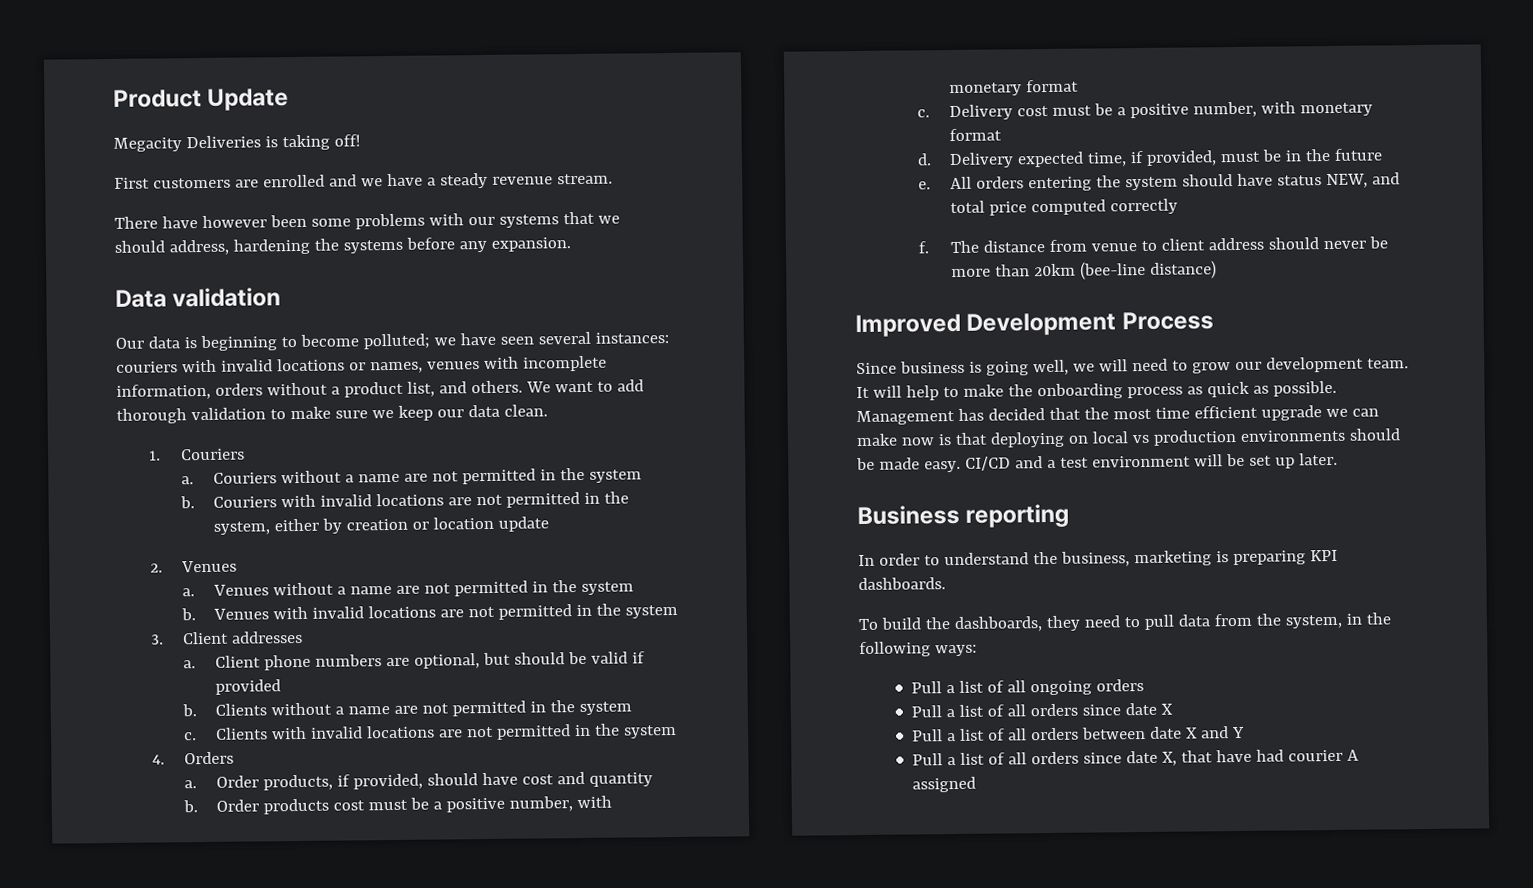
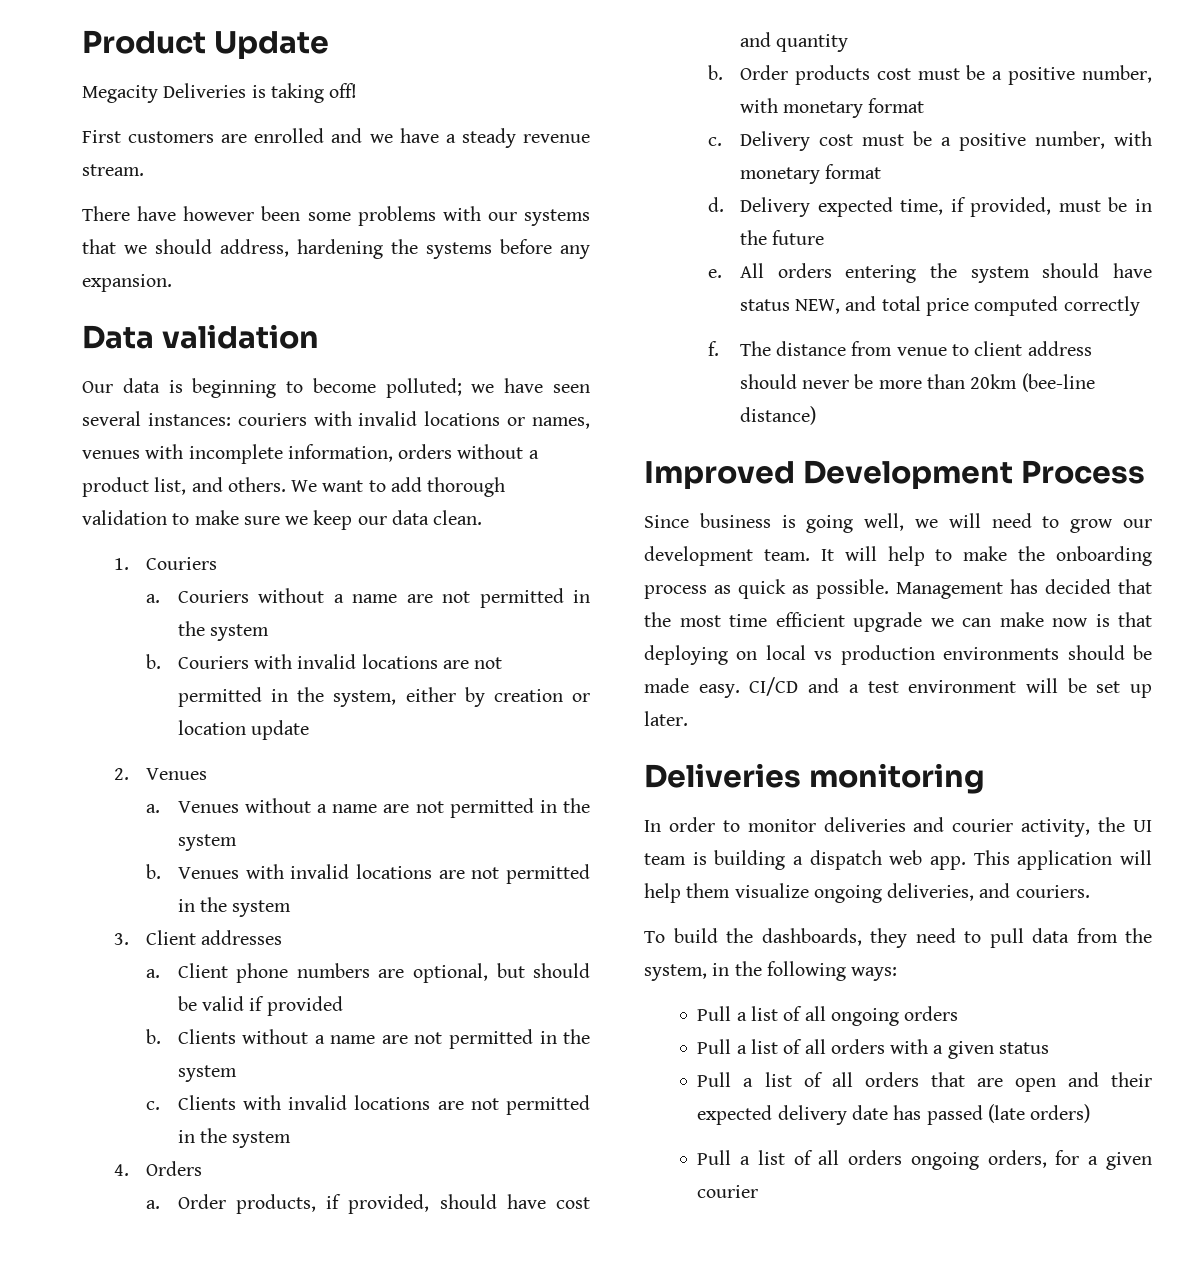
- Business reporting
+ Deliveries monitoring
- In order to understand the business, marketing is preparing KPI dashboards.
+ In order to monitor deliveries and courier activity, the UI team is building a dispatch web app. This application will help them visualize ongoing deliveries, and couriers.
- Pull a list of all orders since date X
- Pull a list of all orders between date X and Y
- Pull a list of all orders since date X, that have had courier A assigned
+ Pull a list of all orders with a given status
+ Pull a list of all orders that are open and their expected delivery date has passed (late orders)
+ Pull a list of all orders ongoing orders, for a given courier

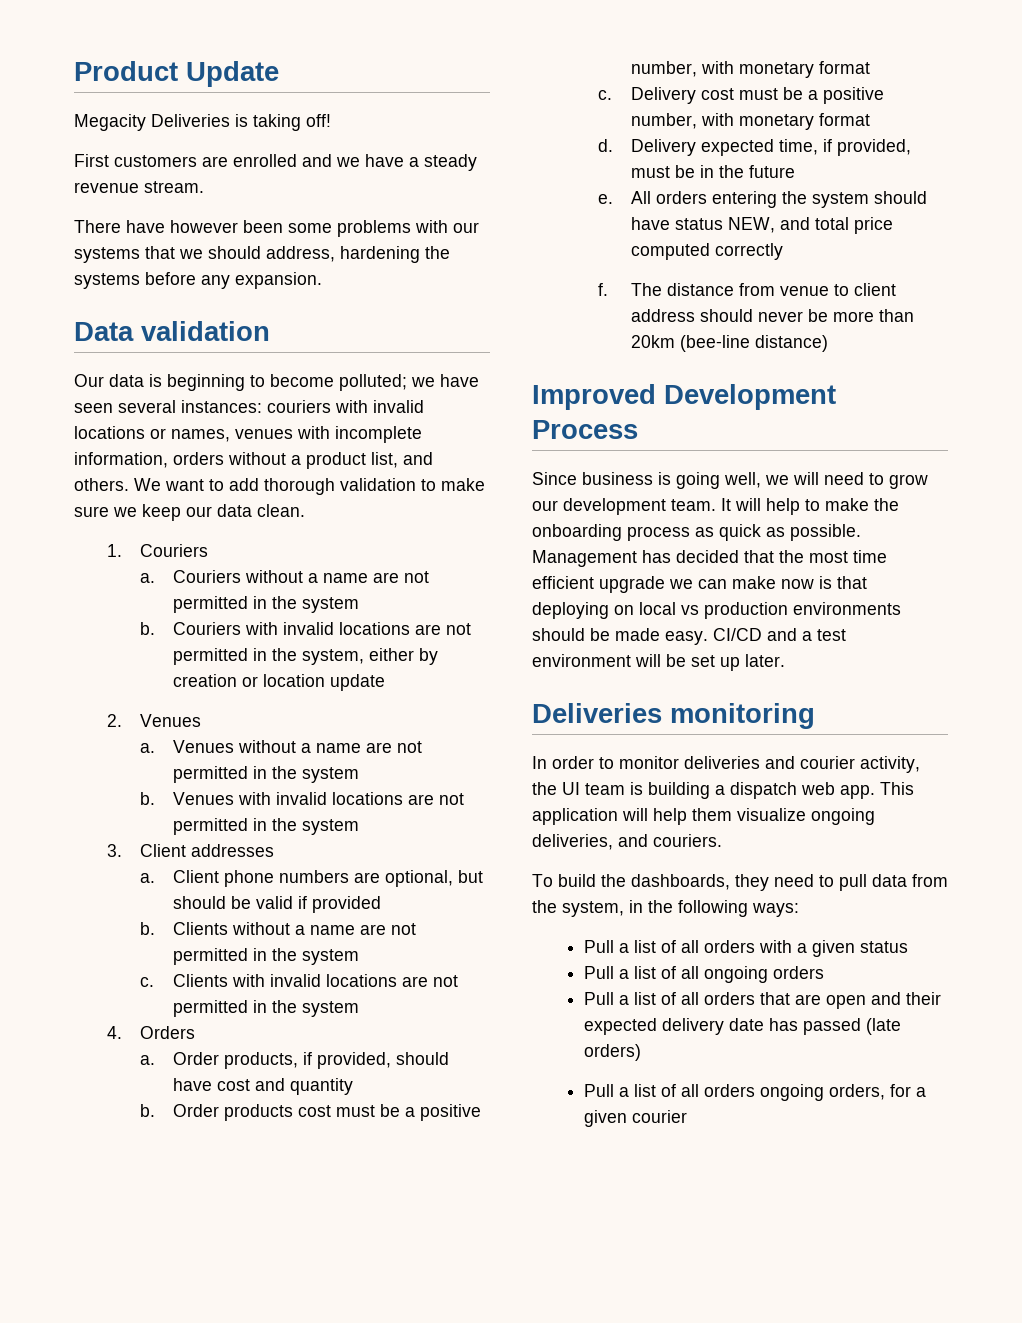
+ Pull a list of all orders with a given status
  Pull a list of all ongoing orders
- Pull a list of all orders with a given status

